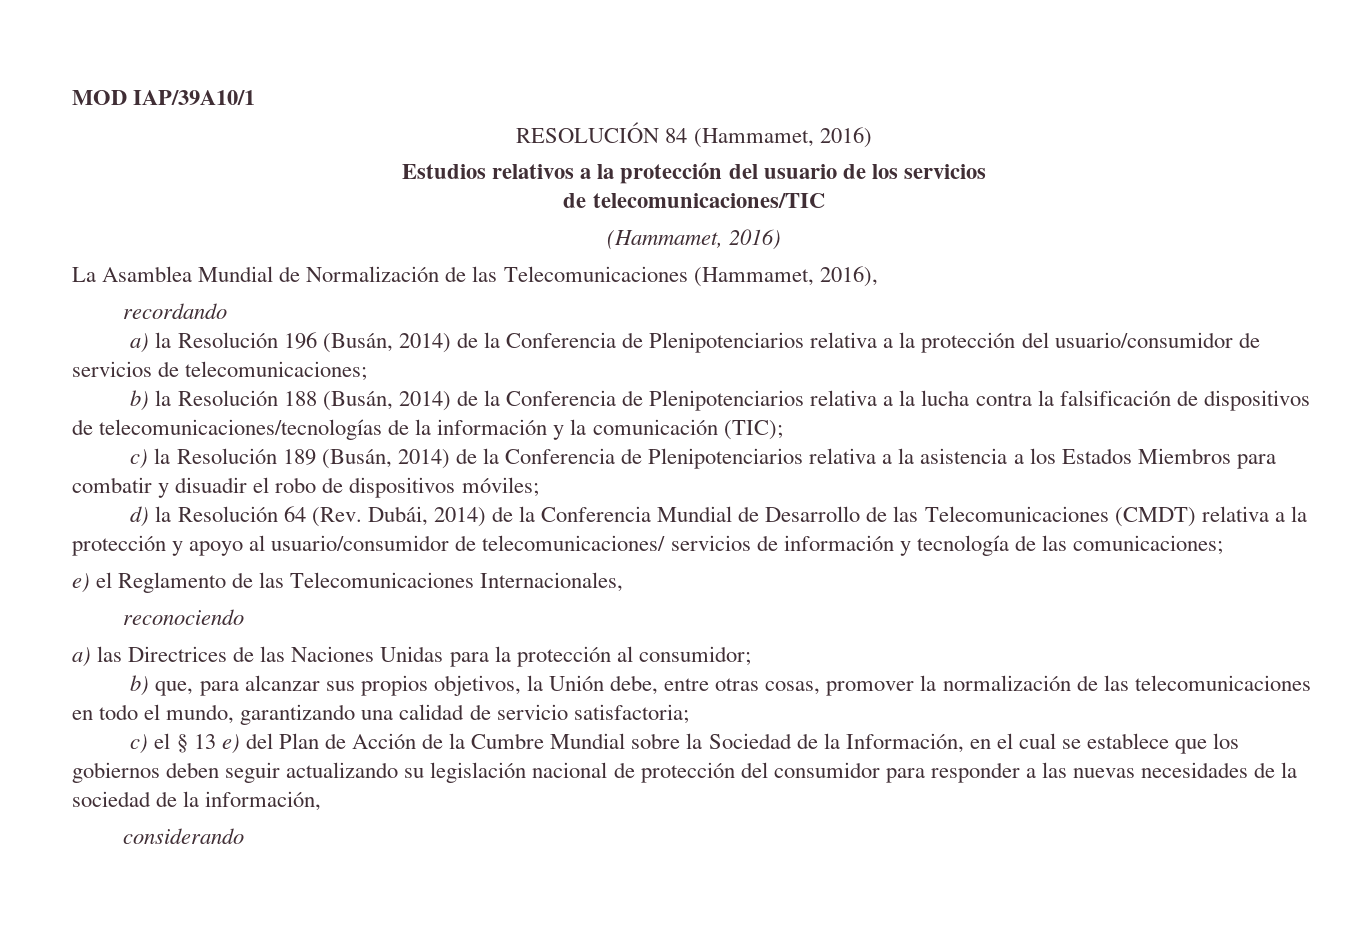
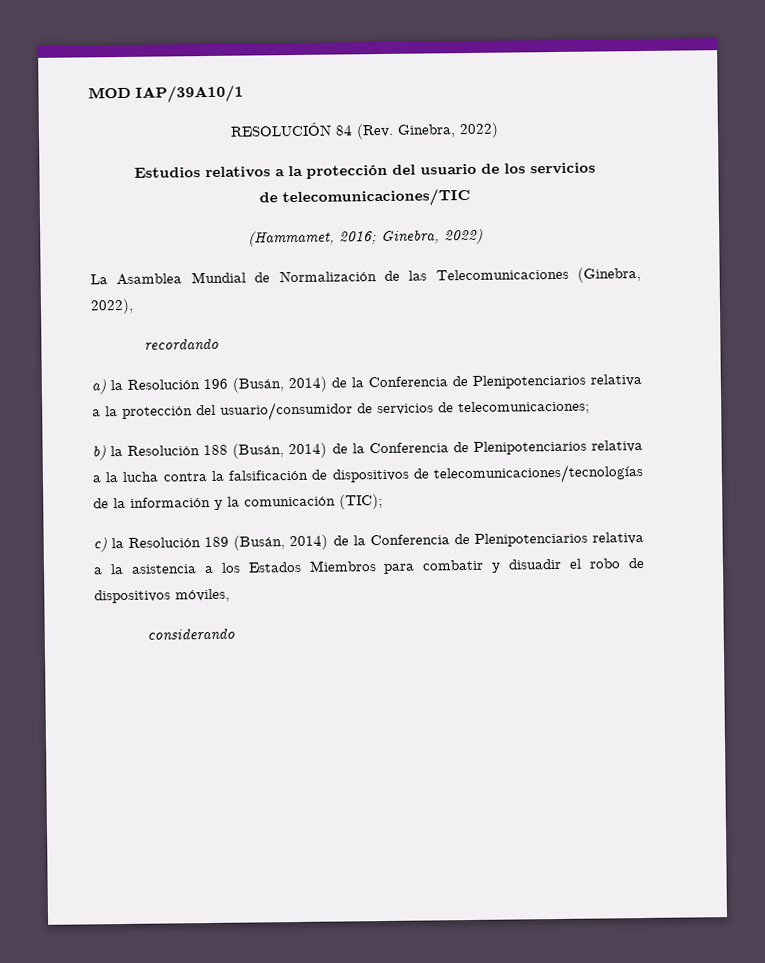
- RESOLUCIÓN 84 (Hammamet, 2016)
+ RESOLUCIÓN 84 (Rev. Ginebra, 2022)
  de telecomunicaciones/TIC
- (Hammamet, 2016)
+ (Hammamet, 2016; Ginebra, 2022)
- La Asamblea Mundial de Normalización de las Telecomunicaciones (Hammamet, 2016),
+ La Asamblea Mundial de Normalización de las Telecomunicaciones (Ginebra, 2022),
- c) la Resolución 189 (Busán, 2014) de la Conferencia de Plenipotenciarios relativa a la asistencia a los Estados Miembros para combatir y disuadir el robo de dispositivos móviles;
- d) la Resolución 64 (Rev. Dubái, 2014) de la Conferencia Mundial de Desarrollo de las Telecomunicaciones (CMDT) relativa a la protección y apoyo al usuario/consumidor de telecomunicaciones/ servicios de información y tecnología de las comunicaciones;
- e) el Reglamento de las Telecomunicaciones Internacionales,
- reconociendo
- a) las Directrices de las Naciones Unidas para la protección al consumidor;
- b) que, para alcanzar sus propios objetivos, la Unión debe, entre otras cosas, promover la normalización de las telecomunicaciones en todo el mundo, garantizando una calidad de servicio satisfactoria;
- c) el § 13 e) del Plan de Acción de la Cumbre Mundial sobre la Sociedad de la Información, en el cual se establece que los gobiernos deben seguir actualizando su legislación nacional de protección del consumidor para responder a las nuevas necesidades de la sociedad de la información,
+ c) la Resolución 189 (Busán, 2014) de la Conferencia de Plenipotenciarios relativa a la asistencia a los Estados Miembros para combatir y disuadir el robo de dispositivos móviles,

